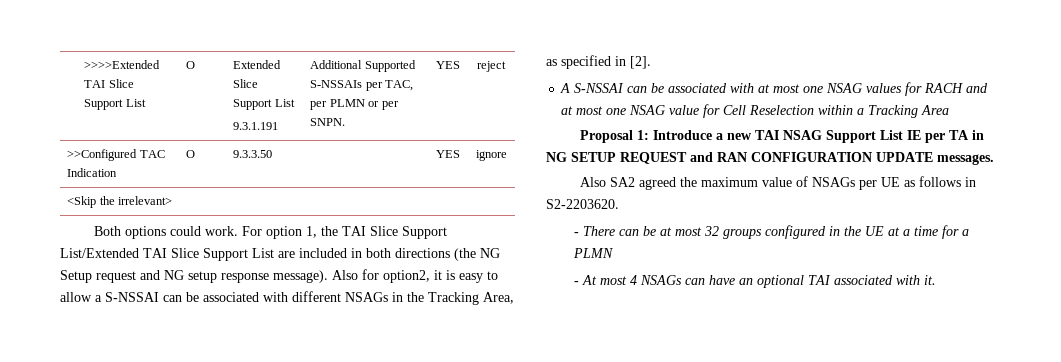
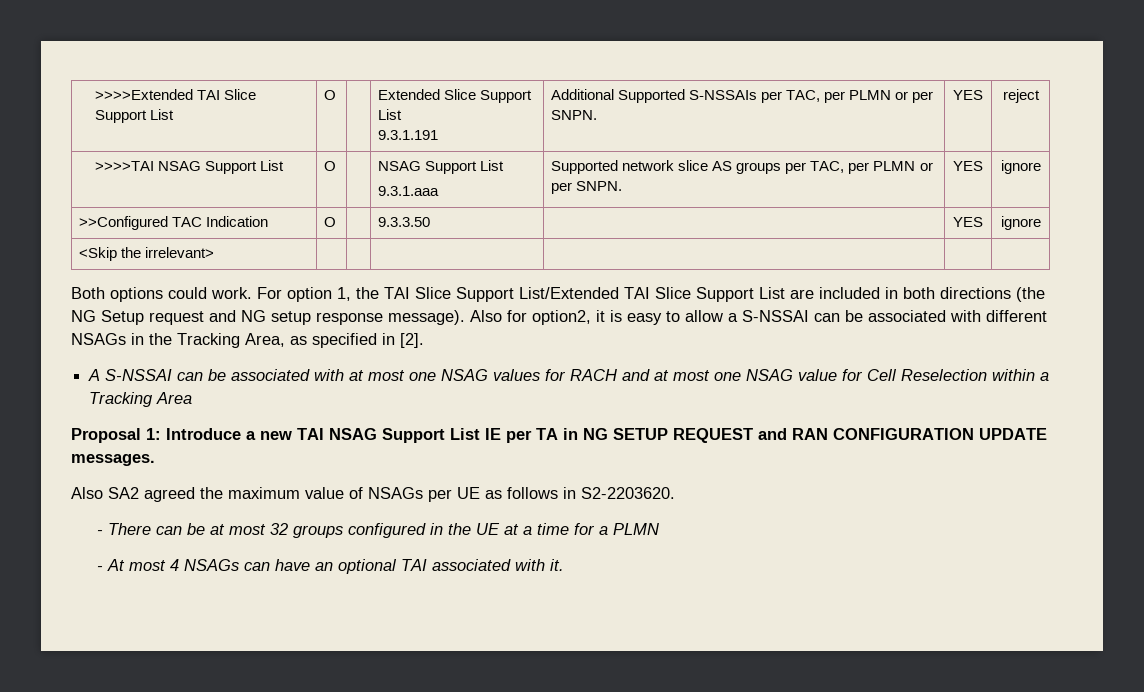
+ >>>>TAI NSAG Support List | O | | NSAG Support List
+ 9.3.1.aaa | Supported network slice AS groups per TAC, per PLMN or per SNPN. | YES | ignore

